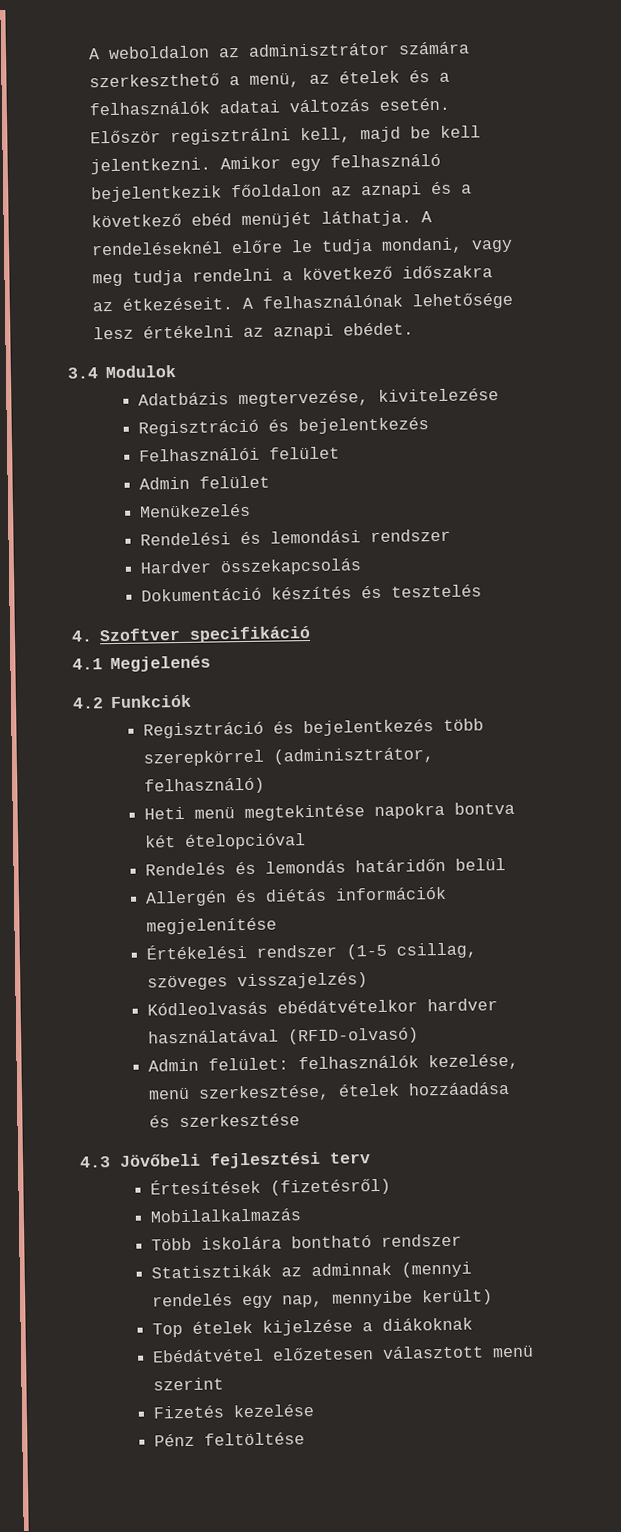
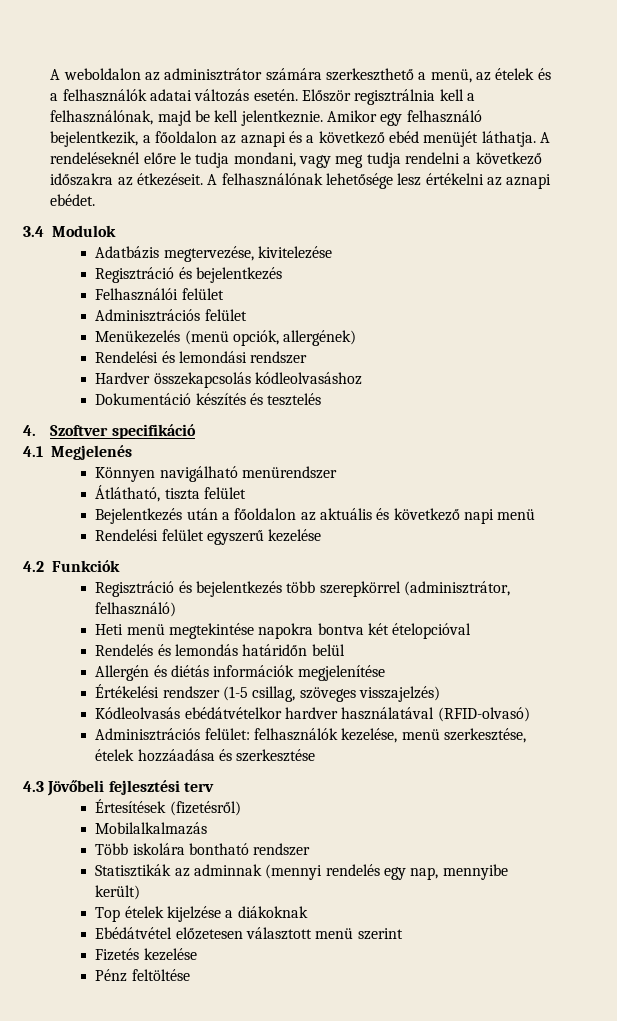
- Először regisztrálni kell, majd be kell jelentkezni.
+ Először regisztrálnia kell a felhasználónak, majd be kell jelentkeznie.
- Amikor egy felhasználó bejelentkezik főoldalon az aznapi és a következő ebéd menüjét láthatja.
+ Amikor egy felhasználó bejelentkezik, a főoldalon az aznapi és a következő ebéd menüjét láthatja.
- Admin felület
+ Adminisztrációs felület
- Menükezelés
+ Menükezelés (menü opciók, allergének)
- Hardver összekapcsolás
+ Hardver összekapcsolás kódleolvasáshoz
+ Könnyen navigálható menürendszer
+ Átlátható, tiszta felület
+ Bejelentkezés után a főoldalon az aktuális és következő napi menü
+ Rendelési felület egyszerű kezelése
- Admin felület: felhasználók kezelése, menü szerkesztése, ételek hozzáadása és szerkesztése
+ Adminisztrációs felület: felhasználók kezelése, menü szerkesztése, ételek hozzáadása és szerkesztése

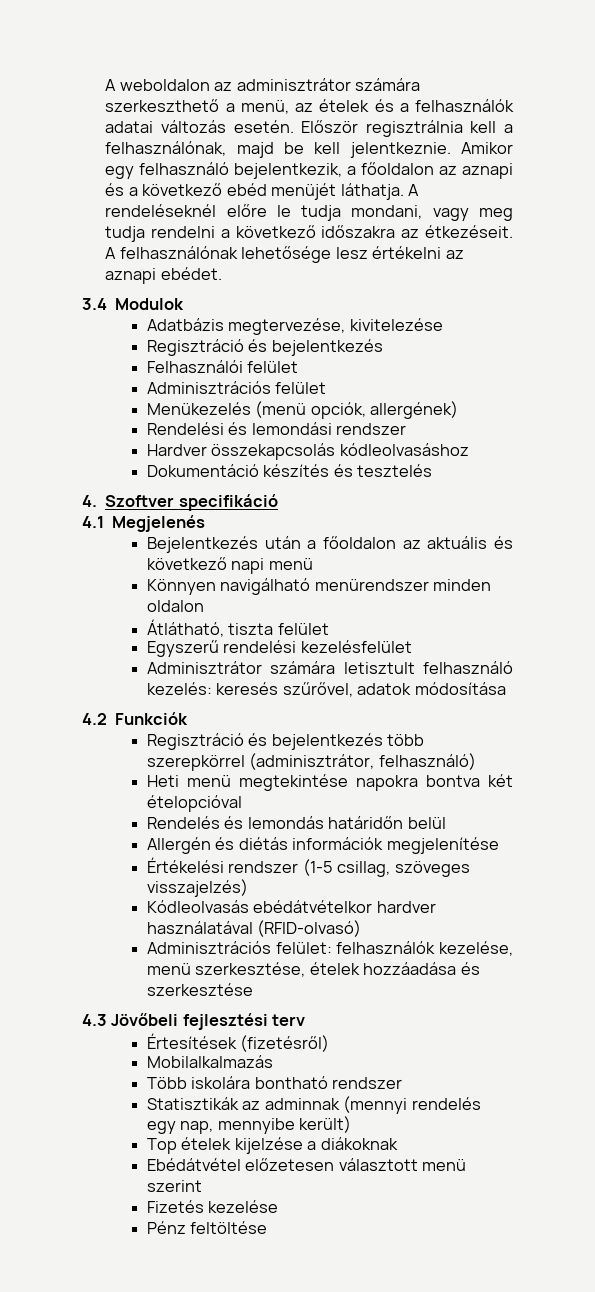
- Könnyen navigálható menürendszer
- Átlátható, tiszta felület
- Rendelési felület egyszerű kezelése
+ Könnyen navigálható menürendszer minden oldalon
+ Átlátható, tiszta felület
+ Egyszerű rendelési kezelésfelület
+ Adminisztrátor számára letisztult felhasználó kezelés: keresés szűrővel, adatok módosítása

